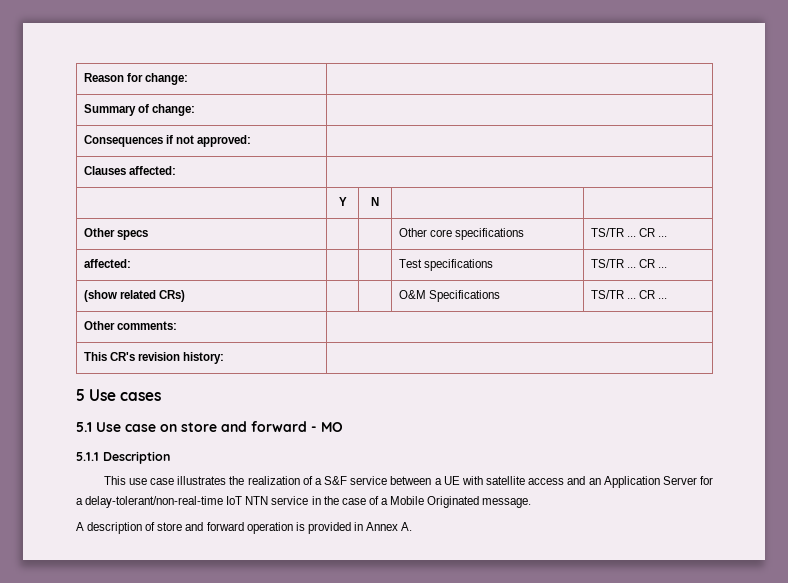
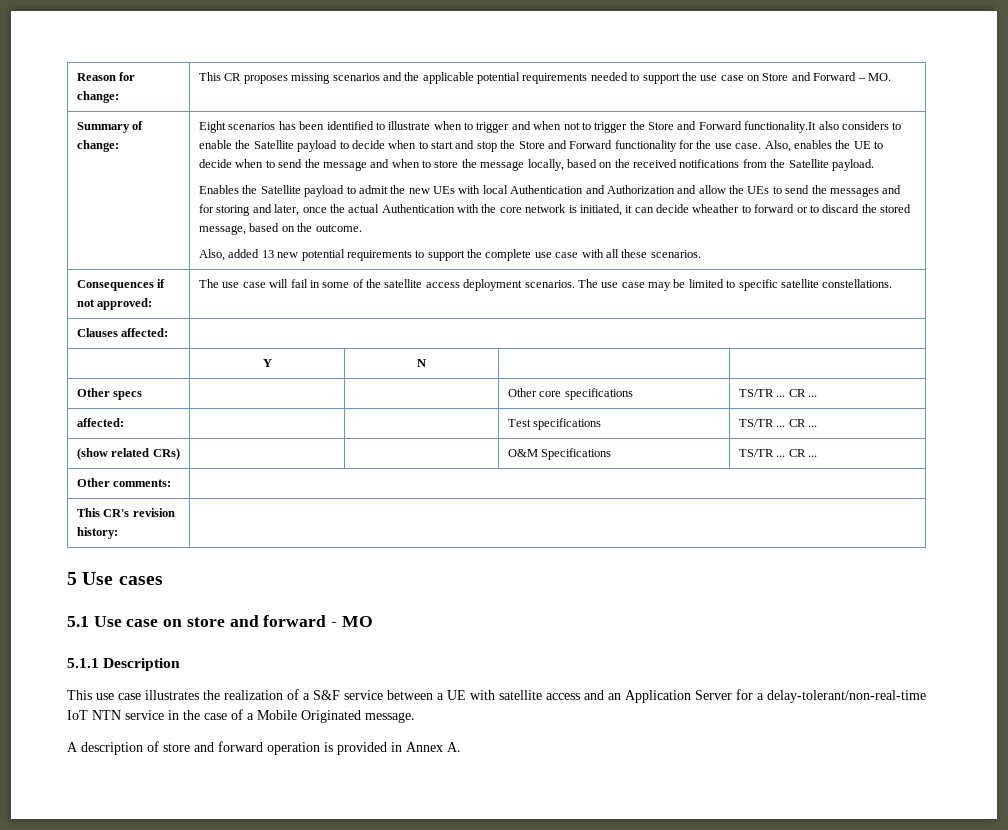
- Reason for change: |
- Summary of change: |
- Consequences if not approved: |
+ Reason for change: | This CR proposes missing scenarios and the applicable potential requirements needed to support the use case on Store and Forward – MO.
+ Summary of change: | Eight scenarios has been identified to illustrate when to trigger and when not to trigger the Store and Forward functionality.It also considers to enable the Satellite payload to decide when to start and stop the Store and Forward functionality for the use case. Also, enables the UE to decide when to send the message and when to store the message locally, based on the received notifications from the Satellite payload.
+ Enables the Satellite payload to admit the new UEs with local Authentication and Authorization and allow the UEs to send the messages and for storing and later, once the actual Authentication with the core network is initiated, it can decide wheather to forward or to discard the stored message, based on the outcome.
+ Also, added 13 new potential requirements to support the complete use case with all these scenarios.
+ Consequences if not approved: | The use case will fail in some of the satellite access deployment scenarios. The use case may be limited to specific satellite constellations.

